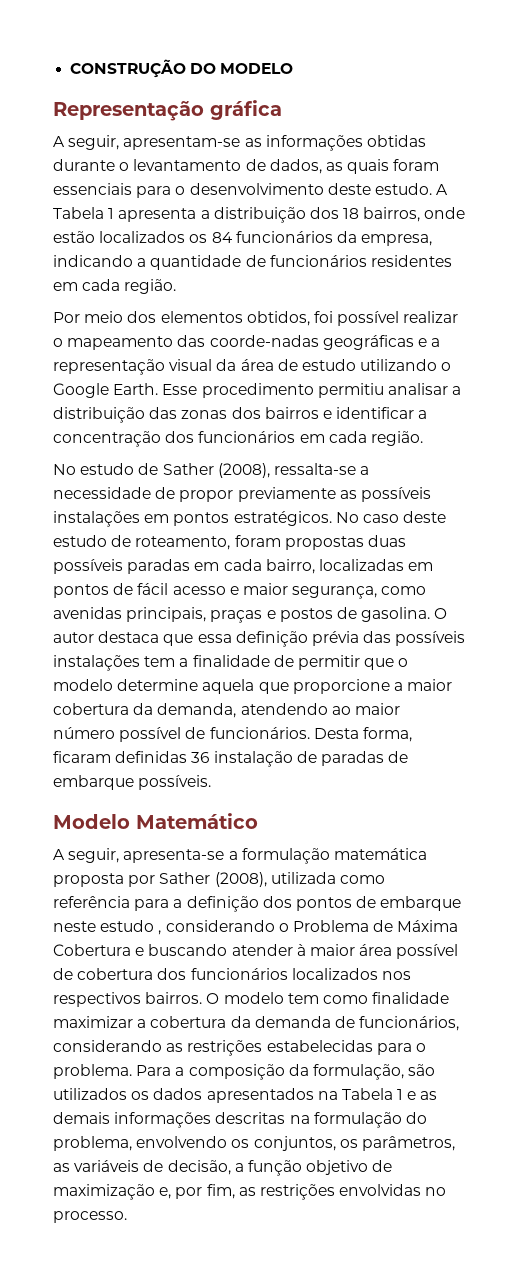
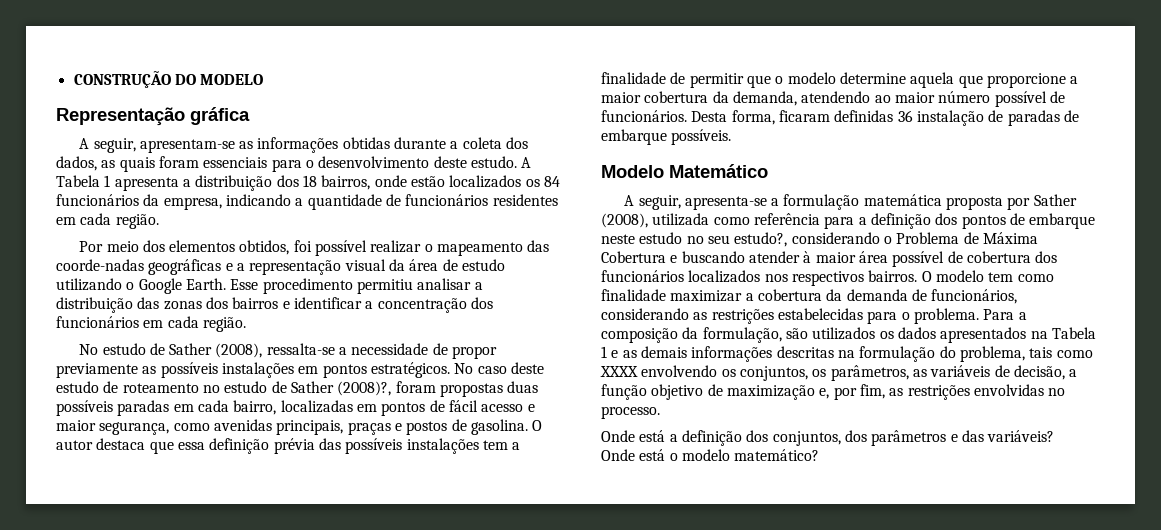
- A seguir, apresentam-se as informações obtidas durante o levantamento de dados, as quais foram essenciais para o desenvolvimento deste estudo.
+ A seguir, apresentam-se as informações obtidas durante a coleta dos dados, as quais foram essenciais para o desenvolvimento deste estudo.
- No caso deste estudo de roteamento, foram propostas duas possíveis paradas em cada bairro, localizadas em pontos de fácil acesso e maior segurança, como avenidas principais, praças e postos de gasolina.
+ No caso deste estudo de roteamento no estudo de Sather (2008)?, foram propostas duas possíveis paradas em cada bairro, localizadas em pontos de fácil acesso e maior segurança, como avenidas principais, praças e postos de gasolina.
- A seguir, apresenta-se a formulação matemática proposta por Sather (2008), utilizada como referência para a definição dos pontos de embarque neste estudo , considerando o Problema de Máxima Cobertura e buscando atender à maior área possível de cobertura dos funcionários localizados nos respectivos bairros.
+ A seguir, apresenta-se a formulação matemática proposta por Sather (2008), utilizada como referência para a definição dos pontos de embarque neste estudo no seu estudo?, considerando o Problema de Máxima Cobertura e buscando atender à maior área possível de cobertura dos funcionários localizados nos respectivos bairros.
- Para a composição da formulação, são utilizados os dados apresentados na Tabela 1 e as demais informações descritas na formulação do problema, envolvendo os conjuntos, os parâmetros, as variáveis de decisão, a função objetivo de maximização e, por fim, as restrições envolvidas no processo.
+ Para a composição da formulação, são utilizados os dados apresentados na Tabela 1 e as demais informações descritas na formulação do problema, tais como XXXX envolvendo os conjuntos, os parâmetros, as variáveis de decisão, a função objetivo de maximização e, por fim, as restrições envolvidas no processo.
+ Onde está a definição dos conjuntos, dos parâmetros e das variáveis?
+ Onde está o modelo matemático?

